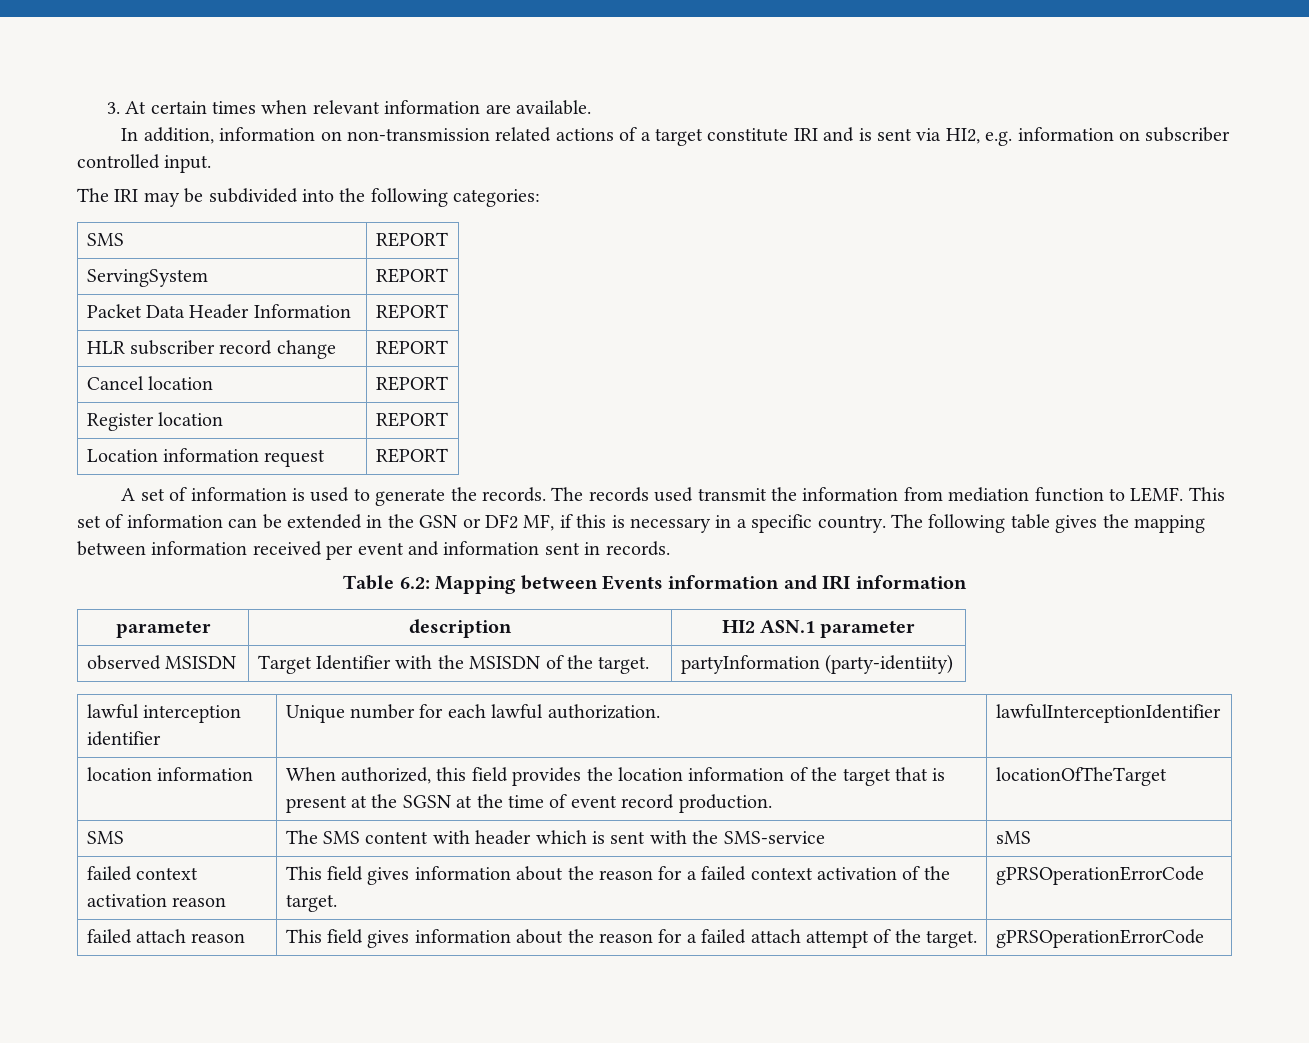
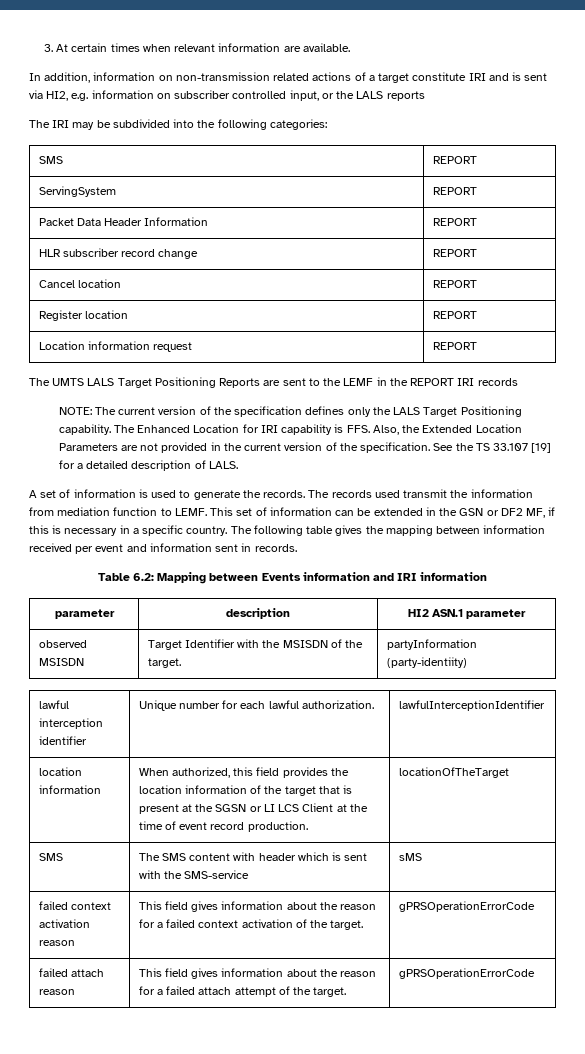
- In addition, information on non-transmission related actions of a target constitute IRI and is sent via HI2, e.g. information on subscriber controlled input.
+ In addition, information on non-transmission related actions of a target constitute IRI and is sent via HI2, e.g. information on subscriber controlled input, or the LALS reports
+ The UMTS LALS Target Positioning Reports are sent to the LEMF in the REPORT IRI records
+ NOTE: The current version of the specification defines only the LALS Target Positioning capability. The Enhanced Location for IRI capability is FFS. Also, the Extended Location Parameters are not provided in the current version of the specification. See the TS 33.107 [19] for a detailed description of LALS.
- location information | When authorized, this field provides the location information of the target that is present at the SGSN at the time of event record production. | locationOfTheTarget
+ location information | When authorized, this field provides the location information of the target that is present at the SGSN or LI LCS Client at the time of event record production. | locationOfTheTarget

